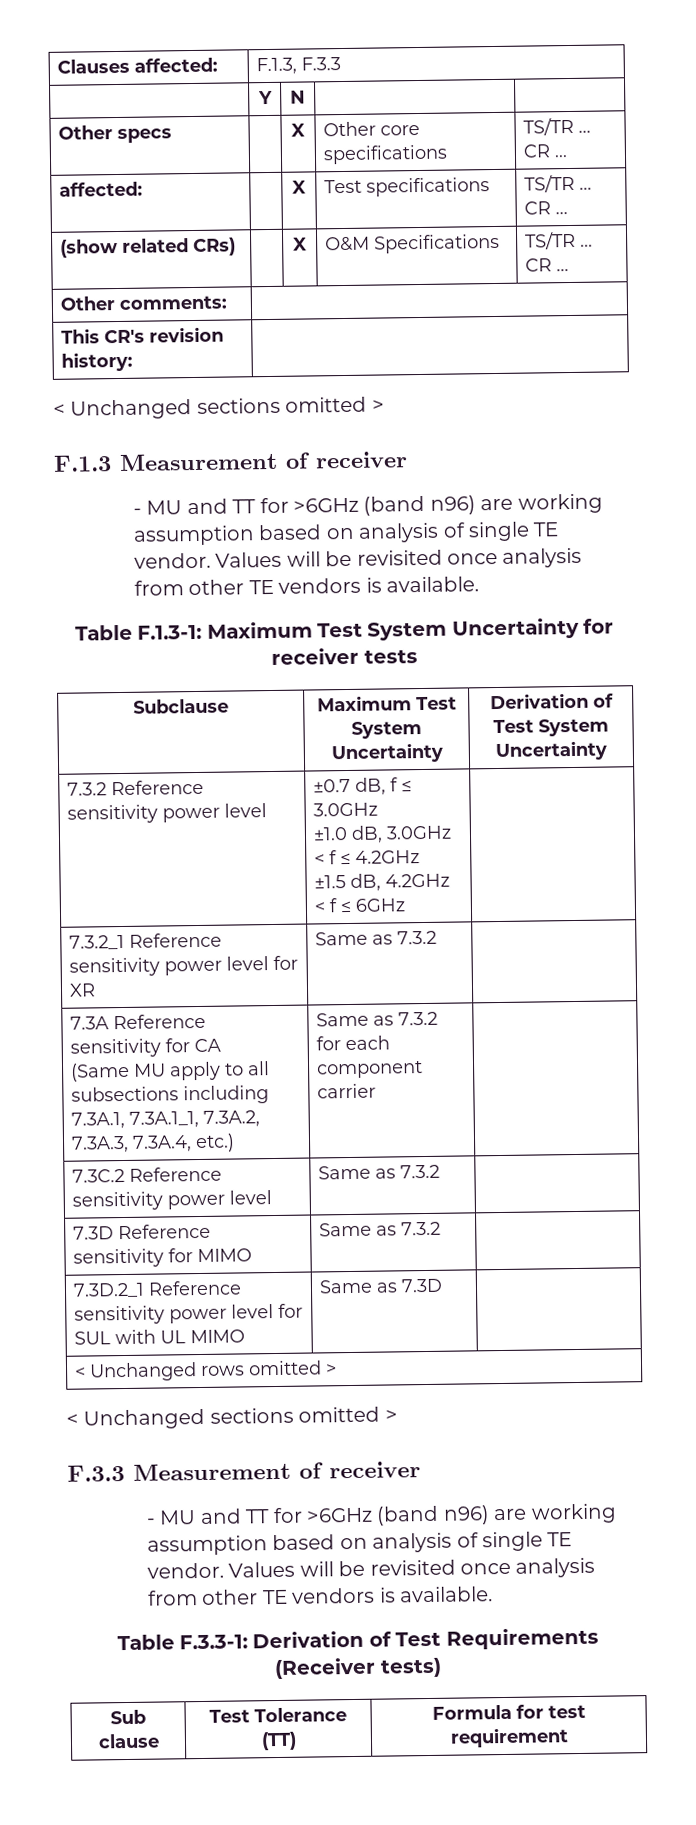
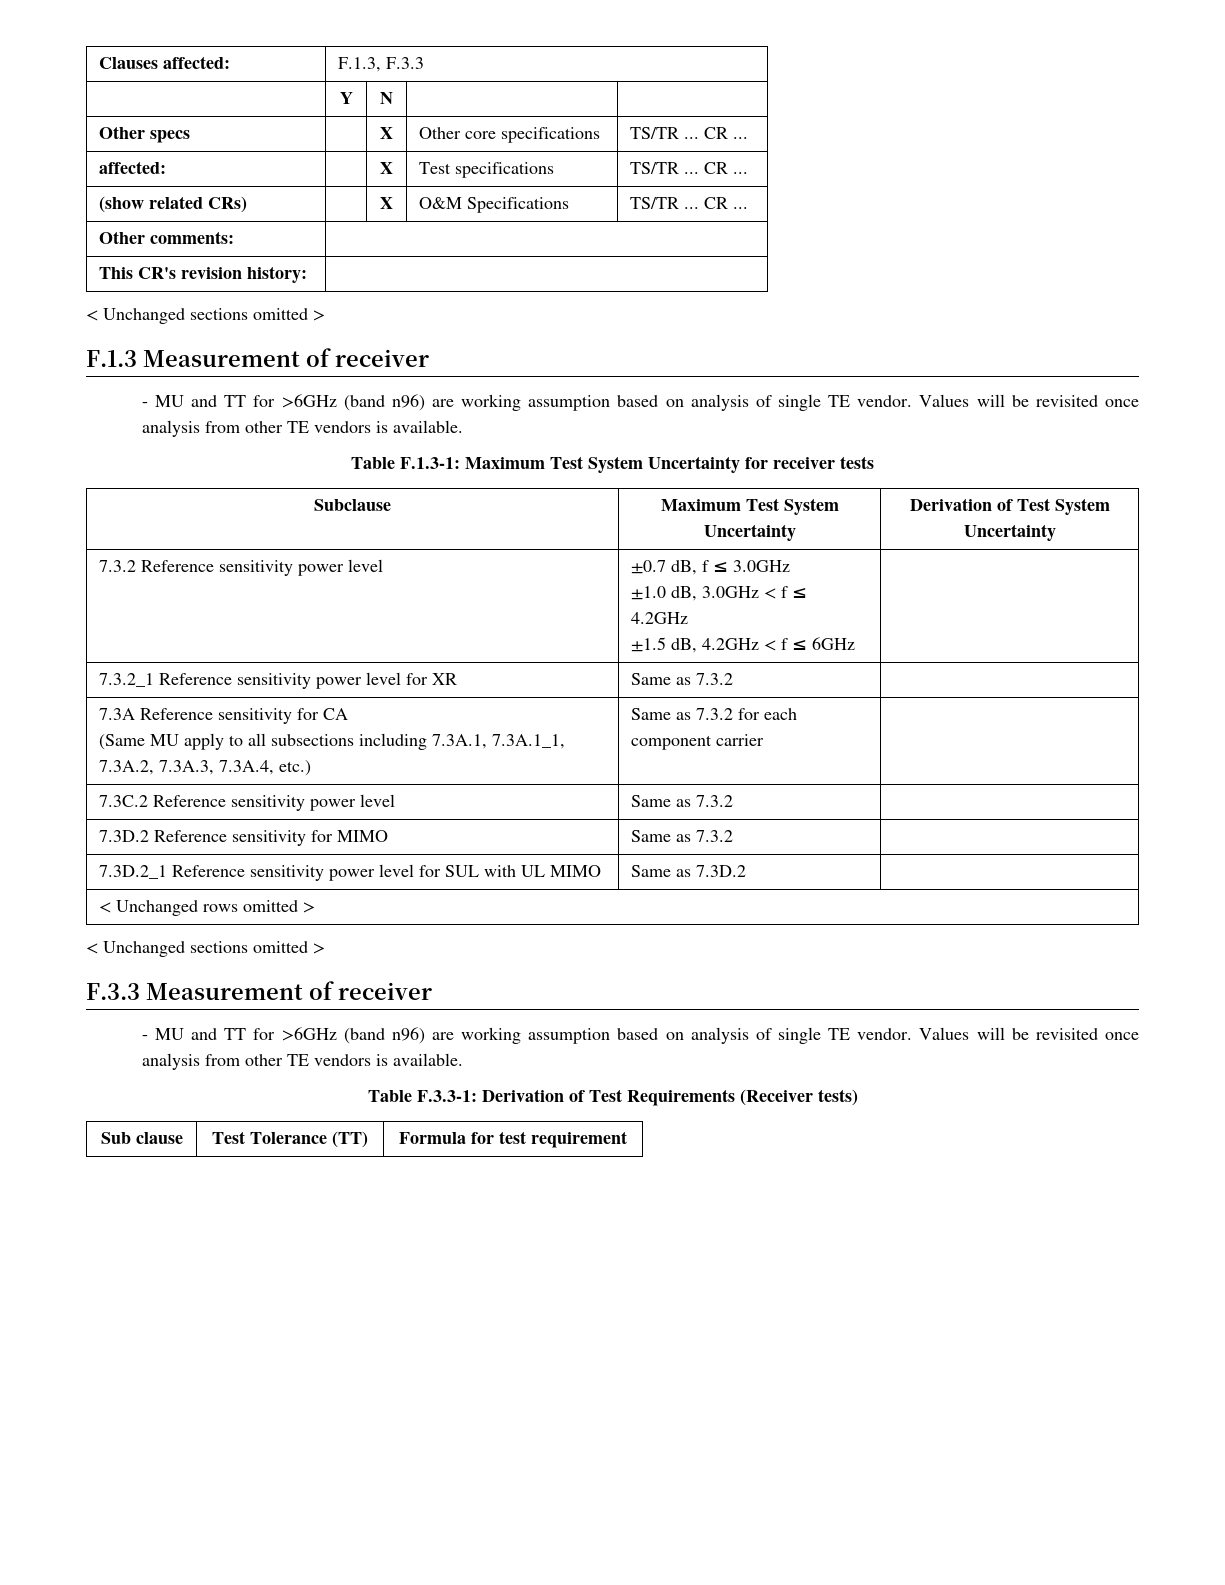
- 7.3D Reference sensitivity for MIMO | Same as 7.3.2 |
+ 7.3D.2 Reference sensitivity for MIMO | Same as 7.3.2 |
- 7.3D.2_1 Reference sensitivity power level for SUL with UL MIMO | Same as 7.3D |
+ 7.3D.2_1 Reference sensitivity power level for SUL with UL MIMO | Same as 7.3D.2 |

